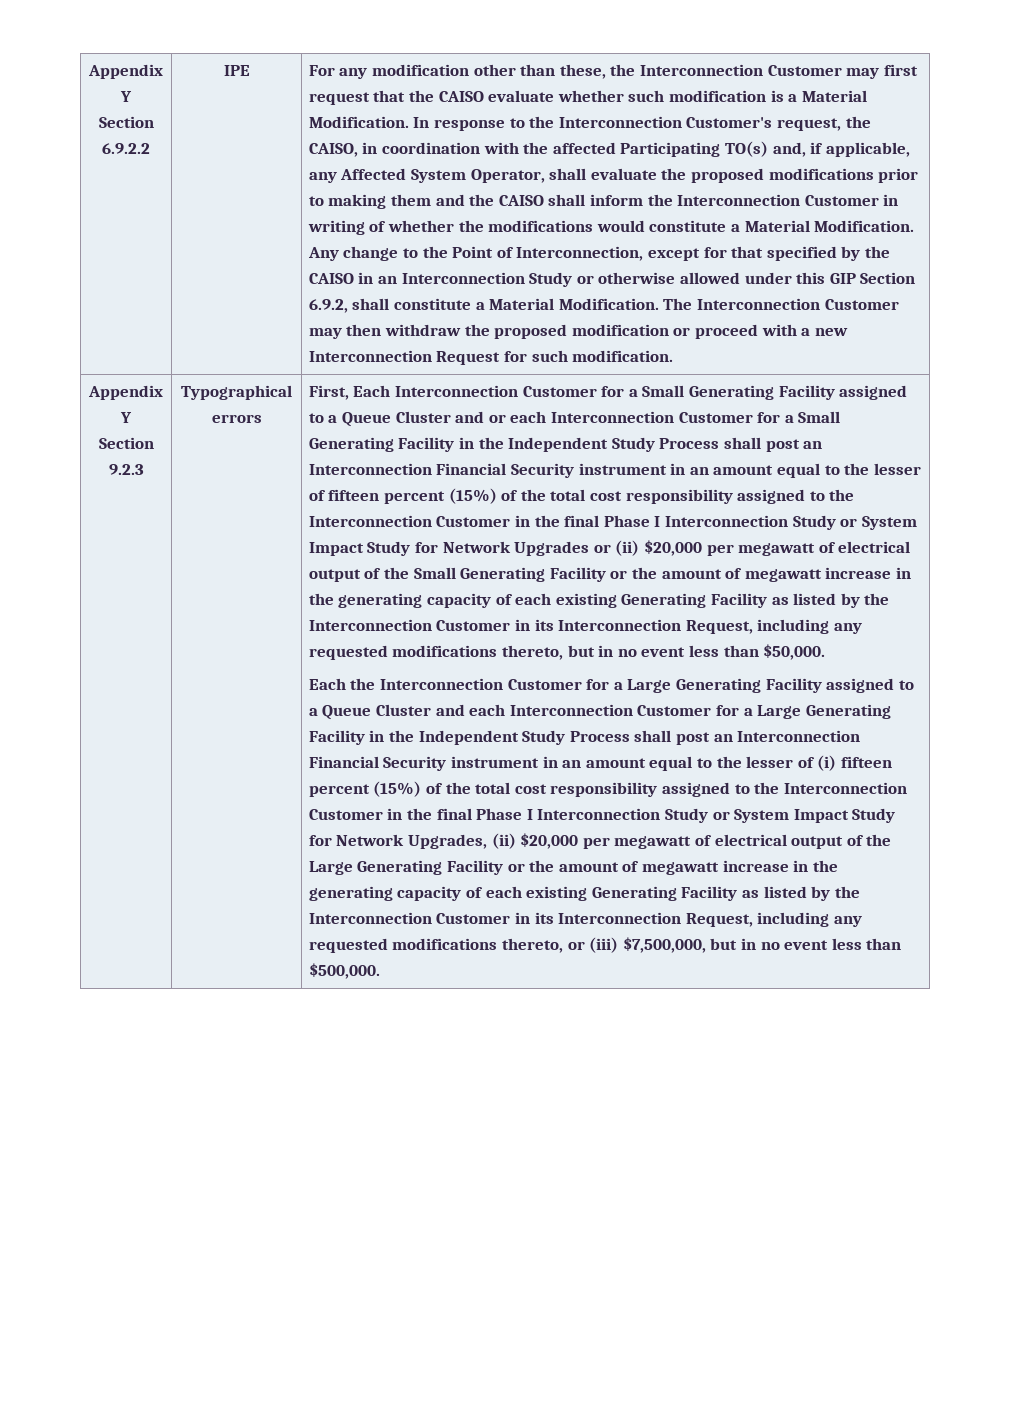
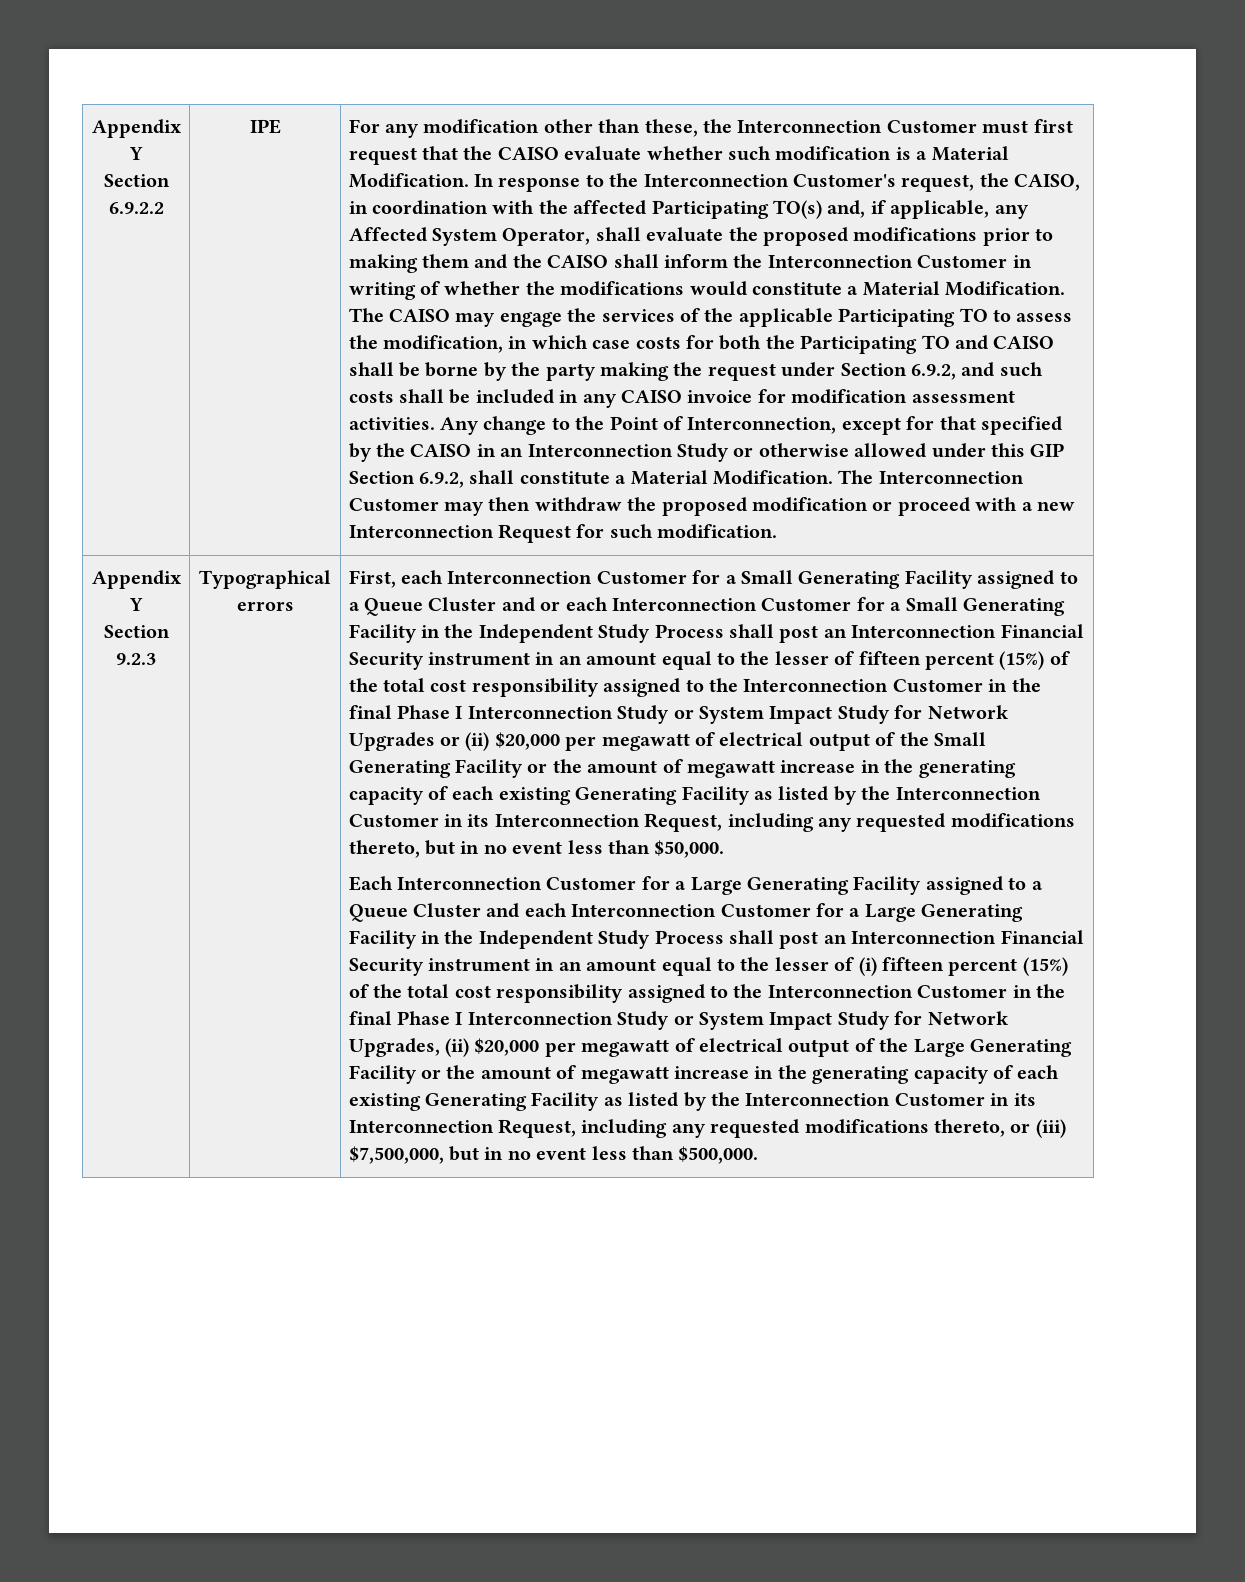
- For any modification other than these, the Interconnection Customer may first request that the CAISO evaluate whether such modification is a Material Modification.
+ For any modification other than these, the Interconnection Customer must first request that the CAISO evaluate whether such modification is a Material Modification.
+ The CAISO may engage the services of the applicable Participating TO to assess the modification, in which case costs for both the Participating TO and CAISO shall be borne by the party making the request under Section 6.9.2, and such costs shall be included in any CAISO invoice for modification assessment activities.
- First, Each Interconnection Customer for a Small Generating Facility assigned to a Queue Cluster and or each Interconnection Customer for a Small Generating Facility in the Independent Study Process shall post an Interconnection Financial Security instrument in an amount equal to the lesser of fifteen percent (15%) of the total cost responsibility assigned to the Interconnection Customer in the final Phase I Interconnection Study or System Impact Study for Network Upgrades or (ii) $20,000 per megawatt of electrical output of the Small Generating Facility or the amount of megawatt increase in the generating capacity of each existing Generating Facility as listed by the Interconnection Customer in its Interconnection Request, including any requested modifications thereto, but in no event less than $50,000.
+ First, each Interconnection Customer for a Small Generating Facility assigned to a Queue Cluster and or each Interconnection Customer for a Small Generating Facility in the Independent Study Process shall post an Interconnection Financial Security instrument in an amount equal to the lesser of fifteen percent (15%) of the total cost responsibility assigned to the Interconnection Customer in the final Phase I Interconnection Study or System Impact Study for Network Upgrades or (ii) $20,000 per megawatt of electrical output of the Small Generating Facility or the amount of megawatt increase in the generating capacity of each existing Generating Facility as listed by the Interconnection Customer in its Interconnection Request, including any requested modifications thereto, but in no event less than $50,000.
- Each the Interconnection Customer for a Large Generating Facility assigned to a Queue Cluster and each Interconnection Customer for a Large Generating Facility in the Independent Study Process shall post an Interconnection Financial Security instrument in an amount equal to the lesser of (i) fifteen percent (15%) of the total cost responsibility assigned to the Interconnection Customer in the final Phase I Interconnection Study or System Impact Study for Network Upgrades, (ii) $20,000 per megawatt of electrical output of the Large Generating Facility or the amount of megawatt increase in the generating capacity of each existing Generating Facility as listed by the Interconnection Customer in its Interconnection Request, including any requested modifications thereto, or (iii) $7,500,000, but in no event less than $500,000.
+ Each Interconnection Customer for a Large Generating Facility assigned to a Queue Cluster and each Interconnection Customer for a Large Generating Facility in the Independent Study Process shall post an Interconnection Financial Security instrument in an amount equal to the lesser of (i) fifteen percent (15%) of the total cost responsibility assigned to the Interconnection Customer in the final Phase I Interconnection Study or System Impact Study for Network Upgrades, (ii) $20,000 per megawatt of electrical output of the Large Generating Facility or the amount of megawatt increase in the generating capacity of each existing Generating Facility as listed by the Interconnection Customer in its Interconnection Request, including any requested modifications thereto, or (iii) $7,500,000, but in no event less than $500,000.

